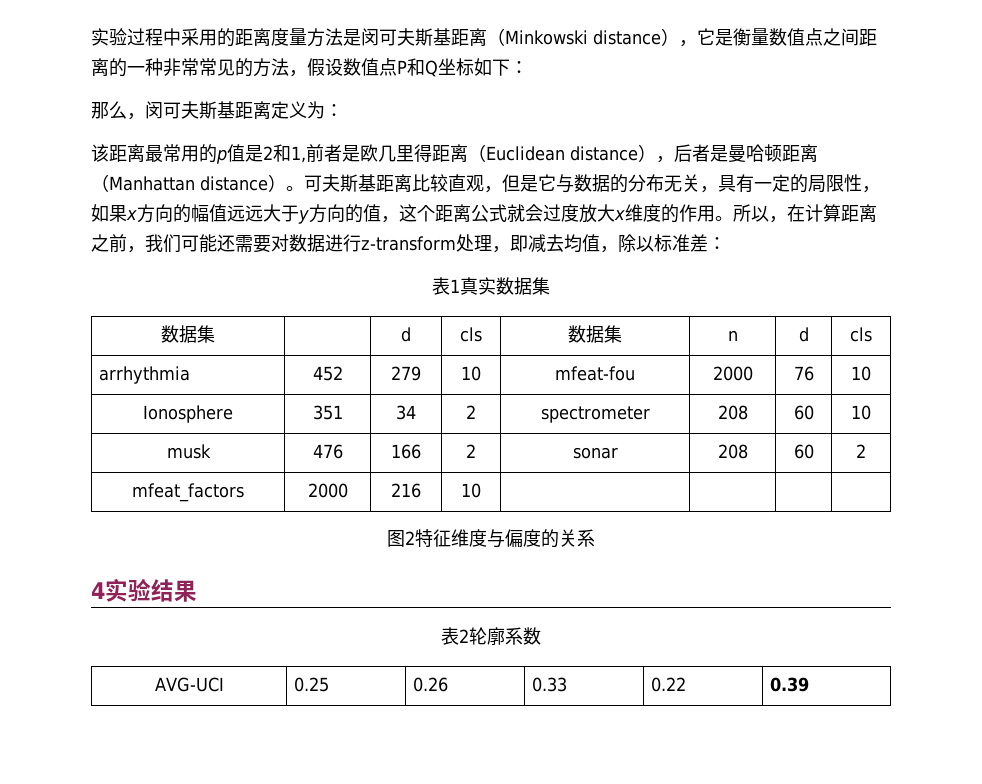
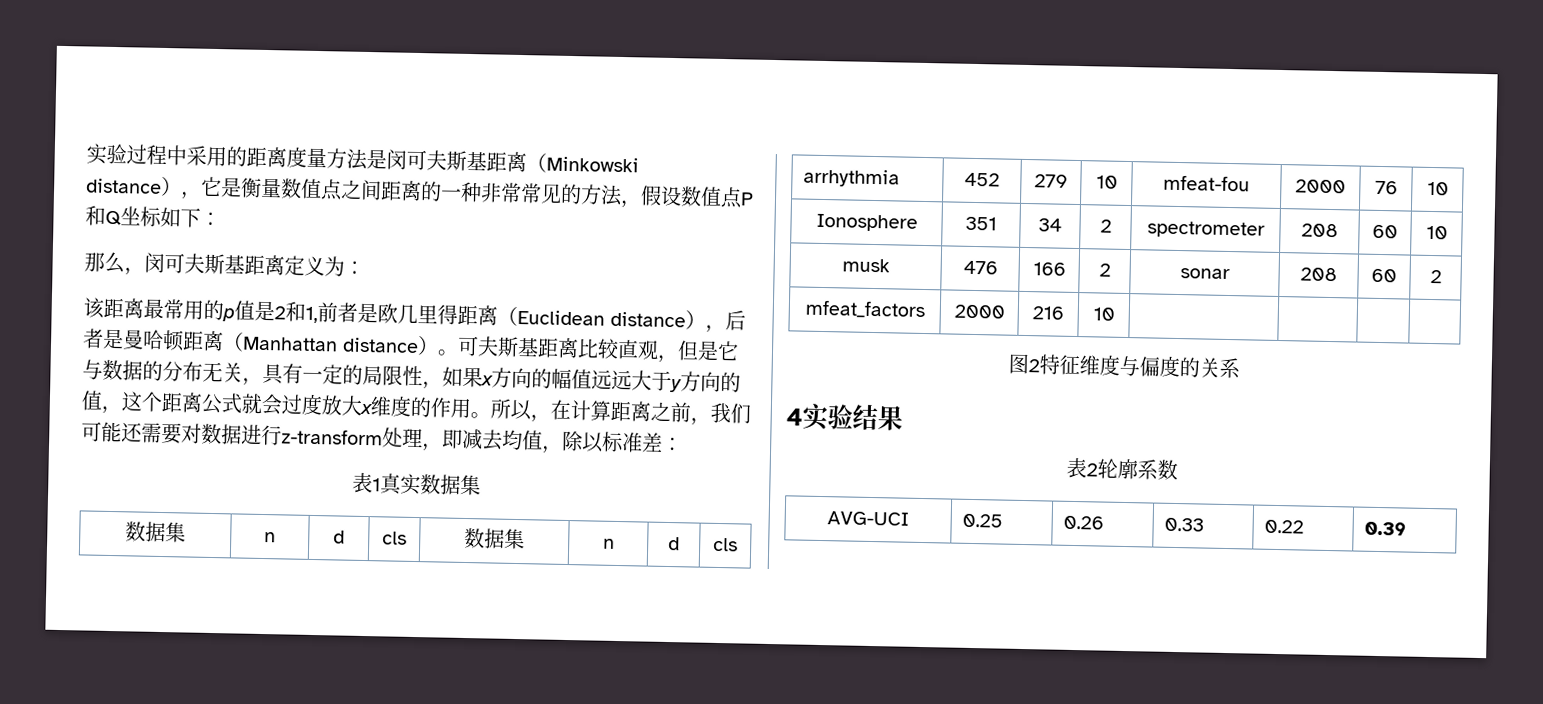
- 数据集 | | d | cls | 数据集 | n | d | cls
+ 数据集 | n | d | cls | 数据集 | n | d | cls

